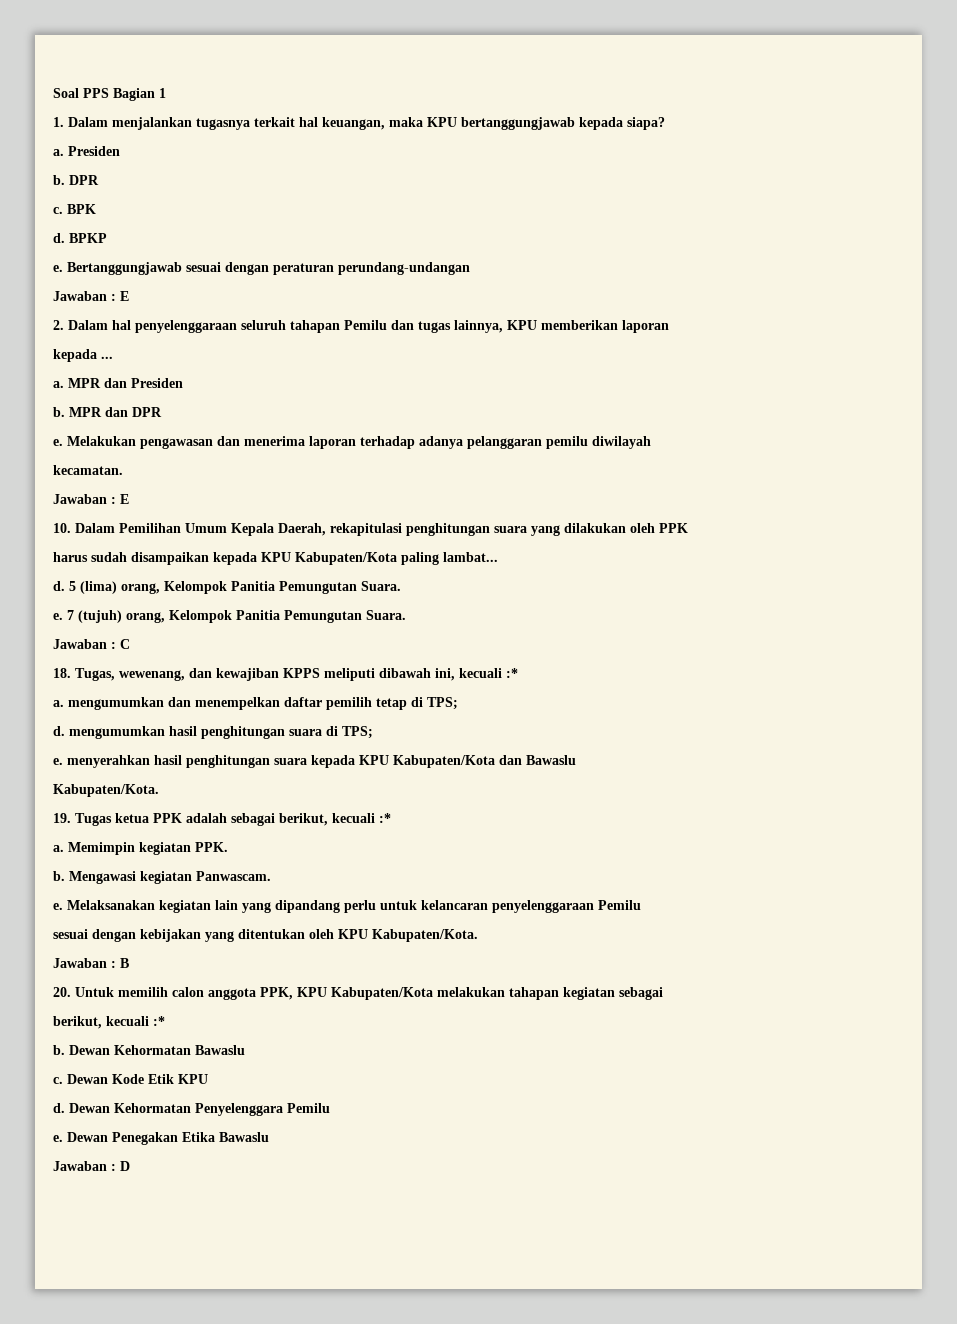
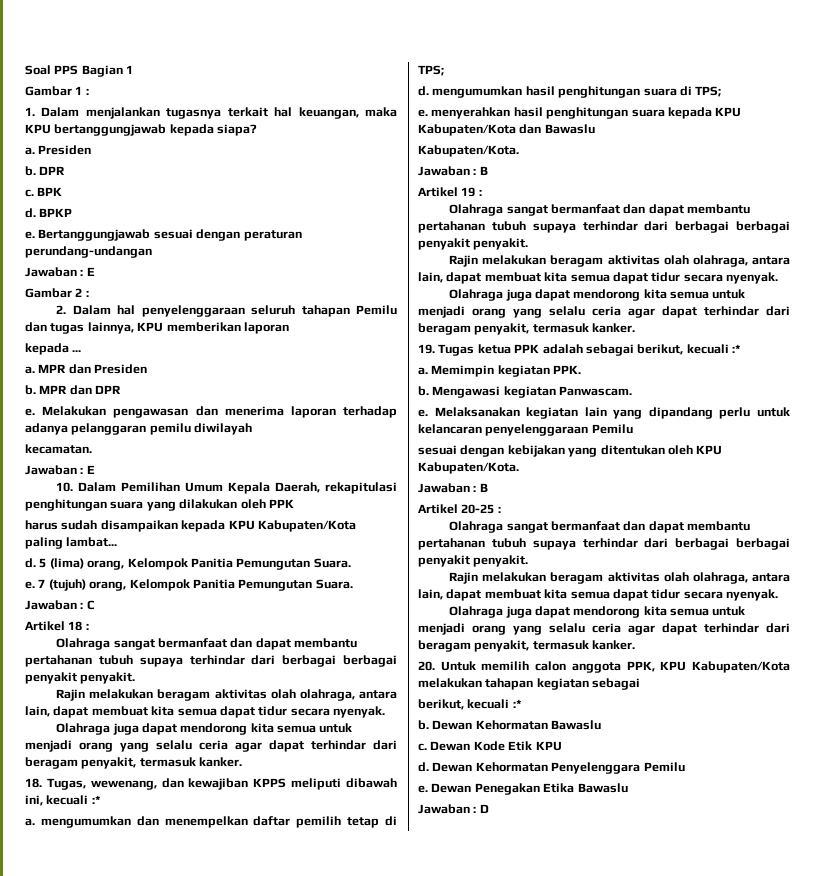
+ Gambar 1 :
+ Gambar 2 :
+ Artikel 18 :
+ Olahraga sangat bermanfaat dan dapat membantu pertahanan tubuh supaya terhindar dari berbagai berbagai penyakit penyakit.
+ Rajin melakukan beragam aktivitas olah olahraga, antara lain, dapat membuat kita semua dapat tidur secara nyenyak.
+ Olahraga juga dapat mendorong kita semua untuk menjadi orang yang selalu ceria agar dapat terhindar dari beragam penyakit, termasuk kanker.
  e. menyerahkan hasil penghitungan suara kepada KPU Kabupaten/Kota dan Bawaslu
  Kabupaten/Kota.
+ Jawaban : B
+ Artikel 19 :
+ Olahraga sangat bermanfaat dan dapat membantu pertahanan tubuh supaya terhindar dari berbagai berbagai penyakit penyakit.
+ Rajin melakukan beragam aktivitas olah olahraga, antara lain, dapat membuat kita semua dapat tidur secara nyenyak.
+ Olahraga juga dapat mendorong kita semua untuk menjadi orang yang selalu ceria agar dapat terhindar dari beragam penyakit, termasuk kanker.
+ Artikel 20-25 :
+ Olahraga sangat bermanfaat dan dapat membantu pertahanan tubuh supaya terhindar dari berbagai berbagai penyakit penyakit.
+ Rajin melakukan beragam aktivitas olah olahraga, antara lain, dapat membuat kita semua dapat tidur secara nyenyak.
+ Olahraga juga dapat mendorong kita semua untuk menjadi orang yang selalu ceria agar dapat terhindar dari beragam penyakit, termasuk kanker.

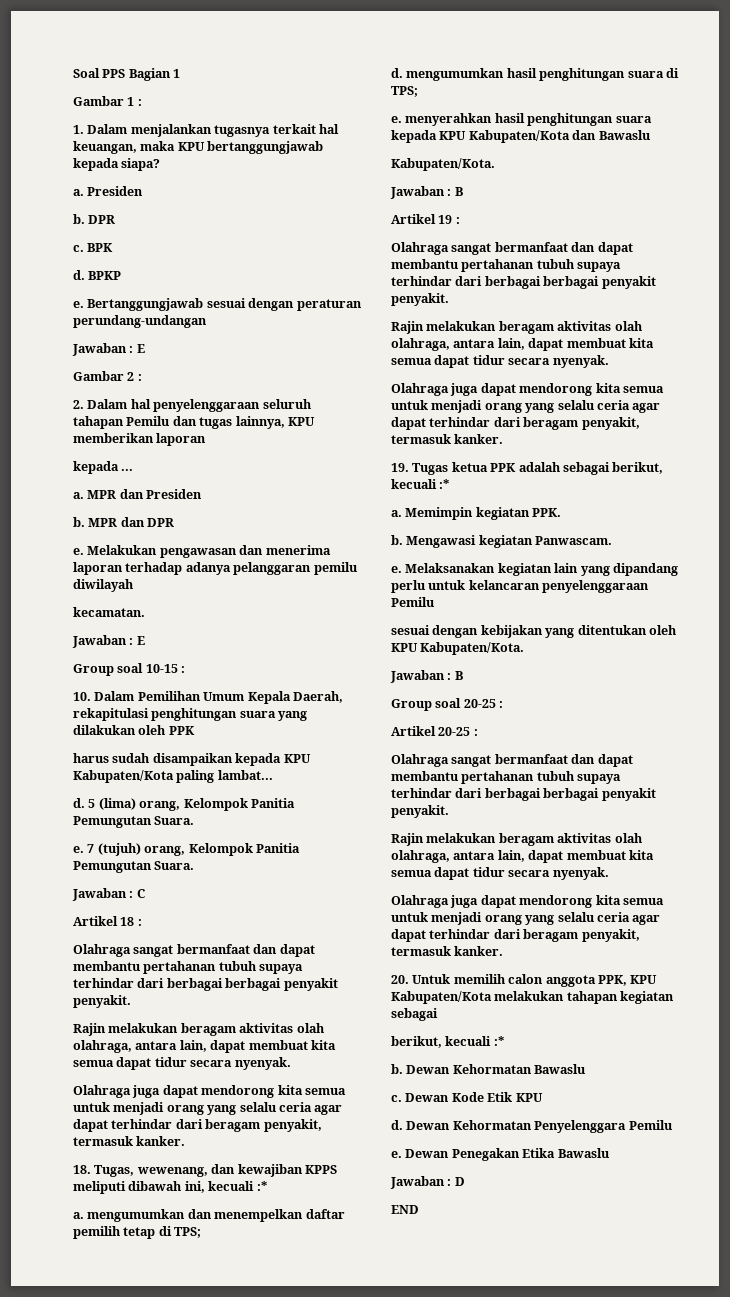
+ Group soal 10-15 :
+ Group soal 20-25 :
+ END

